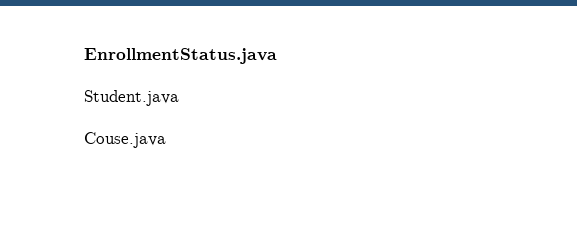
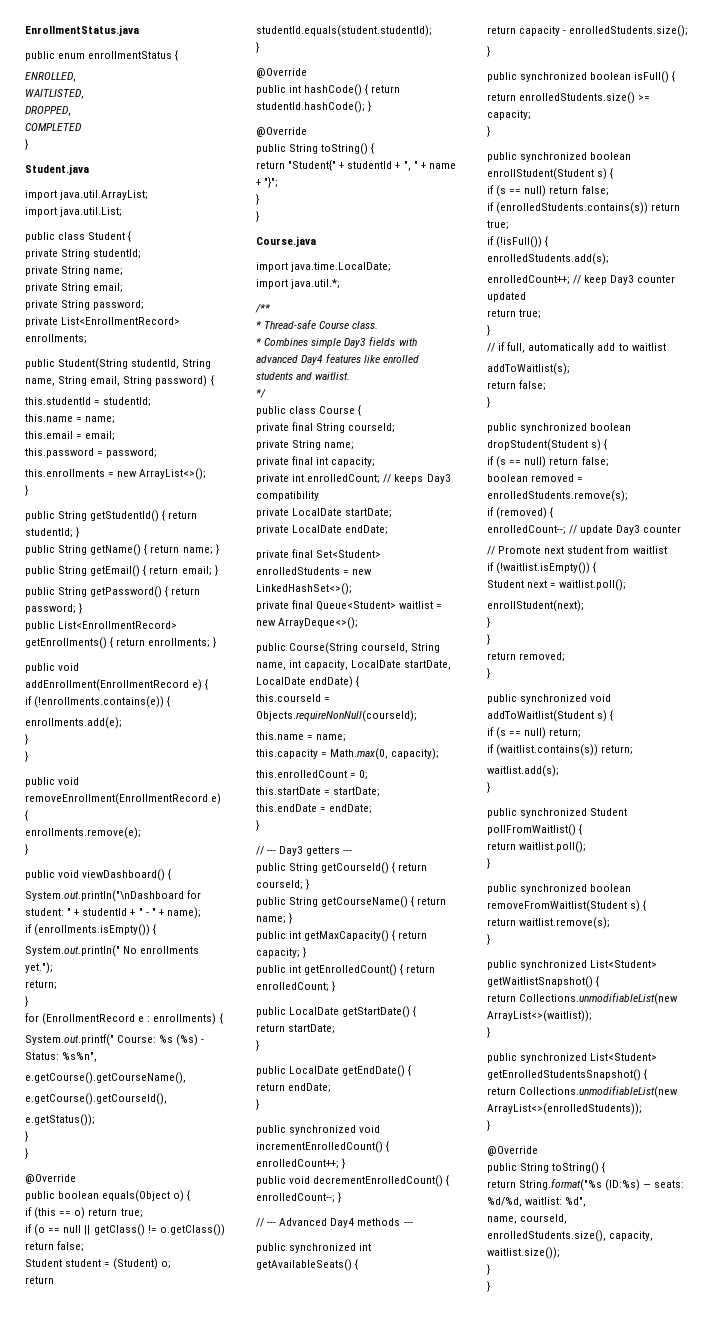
+ public enum enrollmentStatus {
+ ENROLLED,
+ WAITLISTED,
+ DROPPED,
+ COMPLETED
+ }
  Student.java
- Couse.java
+ import java.util.ArrayList;
+ import java.util.List;
+ public class Student {
+ private String studentId;
+ private String name;
+ private String email;
+ private String password;
+ private List<EnrollmentRecord> enrollments;
+ public Student(String studentId, String name, String email, String password) {
+ this.studentId = studentId;
+ this.name = name;
+ this.email = email;
+ this.password = password;
+ this.enrollments = new ArrayList<>();
+ }
+ public String getStudentId() { return studentId; }
+ public String getName() { return name; }
+ public String getEmail() { return email; }
+ public String getPassword() { return password; }
+ public List<EnrollmentRecord> getEnrollments() { return enrollments; }
+ public void addEnrollment(EnrollmentRecord e) {
+ if (!enrollments.contains(e)) {
+ enrollments.add(e);
+ }
+ }
+ public void removeEnrollment(EnrollmentRecord e) {
+ enrollments.remove(e);
+ }
+ public void viewDashboard() {
+ System.out.println("\nDashboard for student: " + studentId + " - " + name);
+ if (enrollments.isEmpty()) {
+ System.out.println(" No enrollments yet.");
+ return;
+ }
+ for (EnrollmentRecord e : enrollments) {
+ System.out.printf(" Course: %s (%s) - Status: %s%n",
+ e.getCourse().getCourseName(),
+ e.getCourse().getCourseId(),
+ e.getStatus());
+ }
+ }
+ @Override
+ public boolean equals(Object o) {
+ if (this == o) return true;
+ if (o == null || getClass() != o.getClass()) return false;
+ Student student = (Student) o;
+ return studentId.equals(student.studentId);
+ }
+ @Override
+ public int hashCode() { return studentId.hashCode(); }
+ @Override
+ public String toString() {
+ return "Student{" + studentId + ", " + name + "}";
+ }
+ }
+ Course.java
+ import java.time.LocalDate;
+ import java.util.*;
+ /**
+ * Thread-safe Course class.
+ * Combines simple Day3 fields with advanced Day4 features like enrolled students and waitlist.
+ */
+ public class Course {
+ private final String courseId;
+ private String name;
+ private final int capacity;
+ private int enrolledCount; // keeps Day3 compatibility
+ private LocalDate startDate;
+ private LocalDate endDate;
+ private final Set<Student> enrolledStudents = new LinkedHashSet<>();
+ private final Queue<Student> waitlist = new ArrayDeque<>();
+ public Course(String courseId, String name, int capacity, LocalDate startDate, LocalDate endDate) {
+ this.courseId = Objects.requireNonNull(courseId);
+ this.name = name;
+ this.capacity = Math.max(0, capacity);
+ this.enrolledCount = 0;
+ this.startDate = startDate;
+ this.endDate = endDate;
+ }
+ // --- Day3 getters ---
+ public String getCourseId() { return courseId; }
+ public String getCourseName() { return name; }
+ public int getMaxCapacity() { return capacity; }
+ public int getEnrolledCount() { return enrolledCount; }
+ public LocalDate getStartDate() {
+ return startDate;
+ }
+ public LocalDate getEndDate() {
+ return endDate;
+ }
+ public synchronized void incrementEnrolledCount() { enrolledCount++; }
+ public void decrementEnrolledCount() { enrolledCount--; }
+ // --- Advanced Day4 methods ---
+ public synchronized int getAvailableSeats() {
+ return capacity - enrolledStudents.size();
+ }
+ public synchronized boolean isFull() {
+ return enrolledStudents.size() >= capacity;
+ }
+ public synchronized boolean enrollStudent(Student s) {
+ if (s == null) return false;
+ if (enrolledStudents.contains(s)) return true;
+ if (!isFull()) {
+ enrolledStudents.add(s);
+ enrolledCount++; // keep Day3 counter updated
+ return true;
+ }
+ // if full, automatically add to waitlist
+ addToWaitlist(s);
+ return false;
+ }
+ public synchronized boolean dropStudent(Student s) {
+ if (s == null) return false;
+ boolean removed = enrolledStudents.remove(s);
+ if (removed) {
+ enrolledCount--; // update Day3 counter
+ // Promote next student from waitlist
+ if (!waitlist.isEmpty()) {
+ Student next = waitlist.poll();
+ enrollStudent(next);
+ }
+ }
+ return removed;
+ }
+ public synchronized void addToWaitlist(Student s) {
+ if (s == null) return;
+ if (waitlist.contains(s)) return;
+ waitlist.add(s);
+ }
+ public synchronized Student pollFromWaitlist() {
+ return waitlist.poll();
+ }
+ public synchronized boolean removeFromWaitlist(Student s) {
+ return waitlist.remove(s);
+ }
+ public synchronized List<Student> getWaitlistSnapshot() {
+ return Collections.unmodifiableList(new ArrayList<>(waitlist));
+ }
+ public synchronized List<Student> getEnrolledStudentsSnapshot() {
+ return Collections.unmodifiableList(new ArrayList<>(enrolledStudents));
+ }
+ @Override
+ public String toString() {
+ return String.format("%s (ID:%s) — seats: %d/%d, waitlist: %d",
+ name, courseId, enrolledStudents.size(), capacity, waitlist.size());
+ }
+ }

